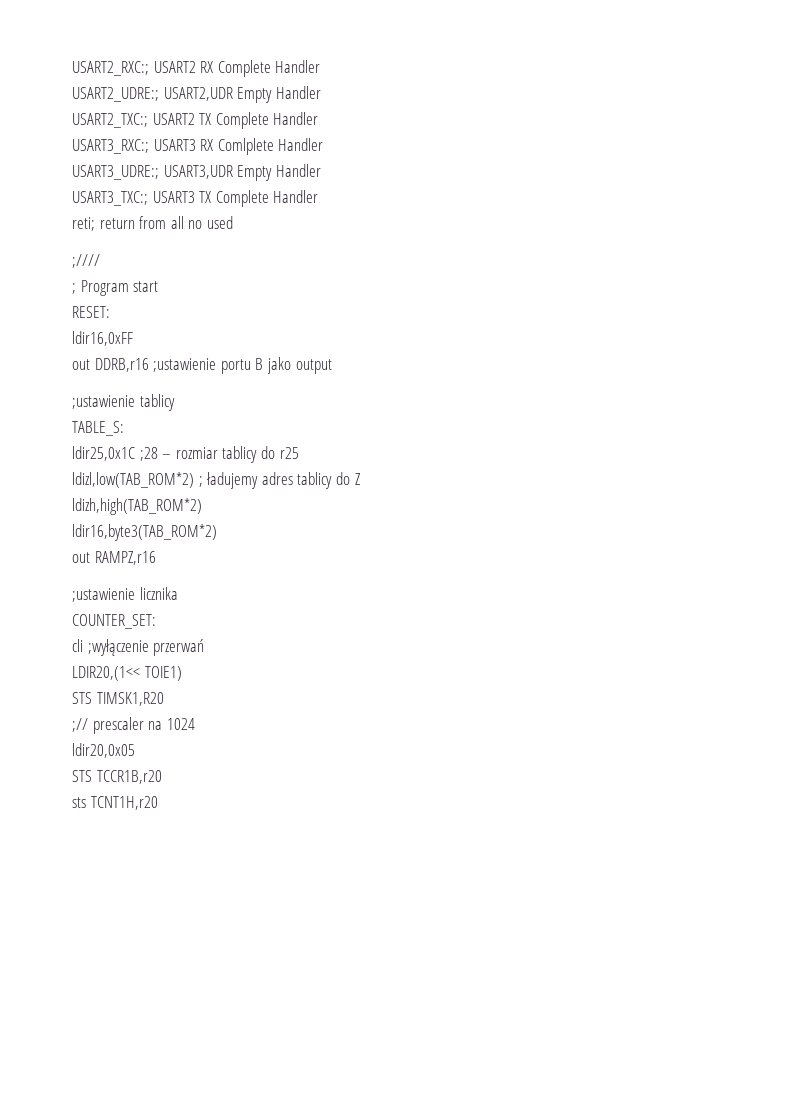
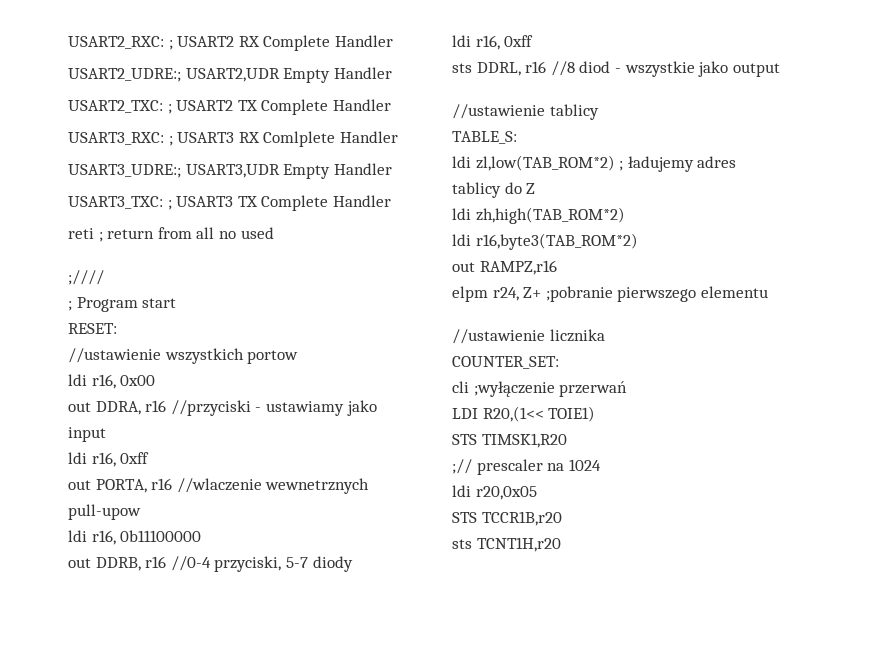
- USART2_RXC:; USART2 RX Complete Handler
+ USART2_RXC: ; USART2 RX Complete Handler
- USART2_TXC:; USART2 TX Complete Handler
+ USART2_TXC: ; USART2 TX Complete Handler
- USART3_RXC:; USART3 RX Comlplete Handler
+ USART3_RXC: ; USART3 RX Comlplete Handler
- USART3_TXC:; USART3 TX Complete Handler
+ USART3_TXC: ; USART3 TX Complete Handler
- reti; return from all no used
+ reti ; return from all no used
- ldir16,0xFF
- out DDRB,r16 ;ustawienie portu B jako output
+ //ustawienie wszystkich portow
+ ldi r16, 0x00
+ out DDRA, r16 //przyciski - ustawiamy jako input
+ ldi r16, 0xff
+ out PORTA, r16 //wlaczenie wewnetrznych pull-upow
+ ldi r16, 0b11100000
+ out DDRB, r16 //0-4 przyciski, 5-7 diody
+ ldi r16, 0xff
+ sts DDRL, r16 //8 diod - wszystkie jako output
- ;ustawienie tablicy
+ //ustawienie tablicy
- ldir25,0x1C ;28 – rozmiar tablicy do r25
- ldizl,low(TAB_ROM*2) ; ładujemy adres tablicy do Z
+ ldi zl,low(TAB_ROM*2) ; ładujemy adres tablicy do Z
- ldizh,high(TAB_ROM*2)
- ldir16,byte3(TAB_ROM*2)
+ ldi zh,high(TAB_ROM*2)
+ ldi r16,byte3(TAB_ROM*2)
  out RAMPZ,r16
- ;ustawienie licznika
+ elpm r24, Z+ ;pobranie pierwszego elementu
+ //ustawienie licznika
- LDIR20,(1<< TOIE1)
+ LDI R20,(1<< TOIE1)
- ldir20,0x05
+ ldi r20,0x05

